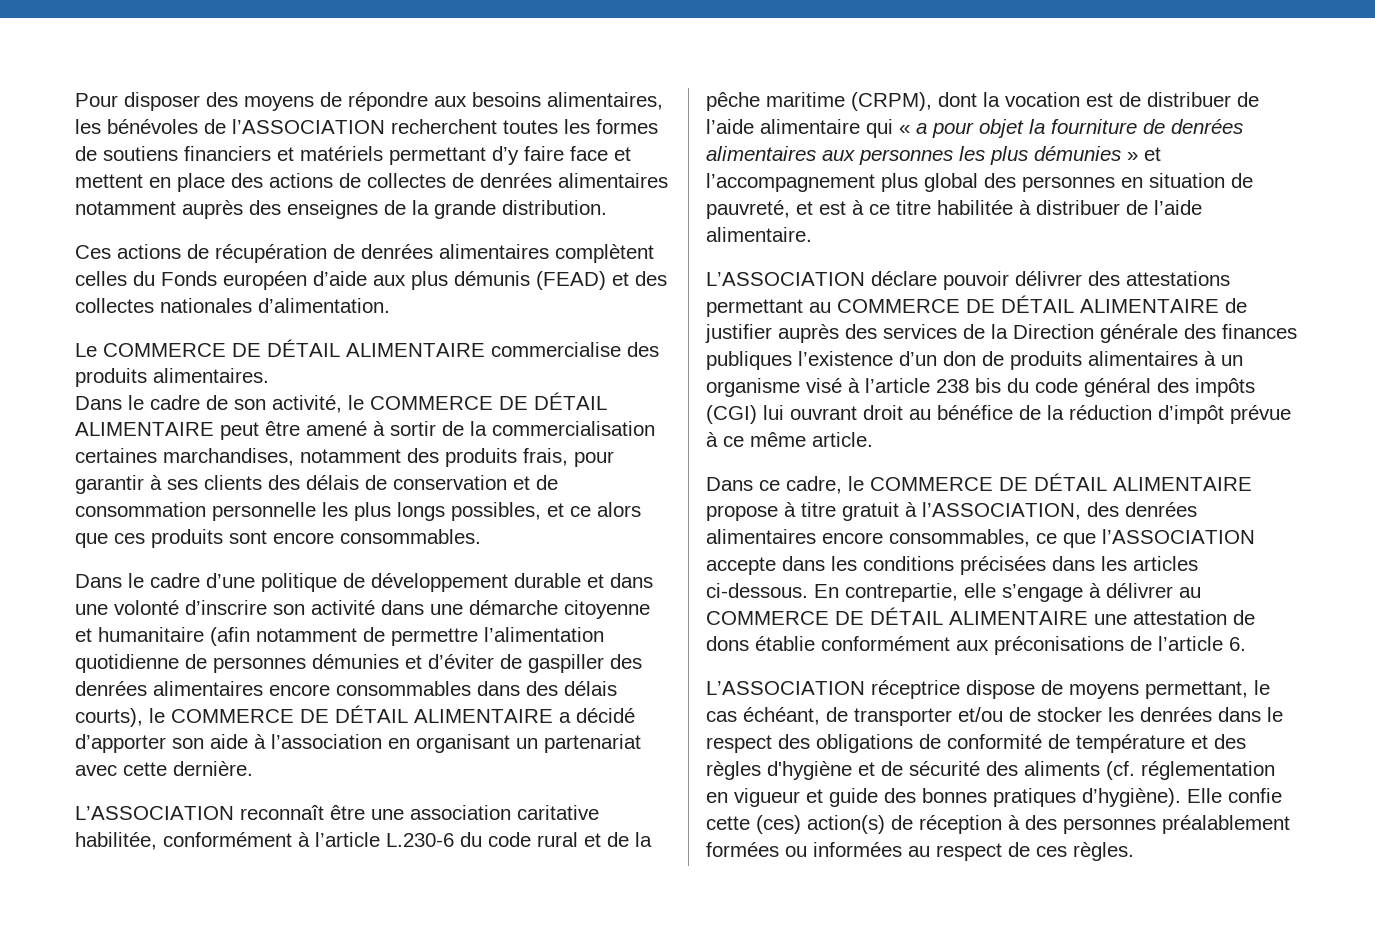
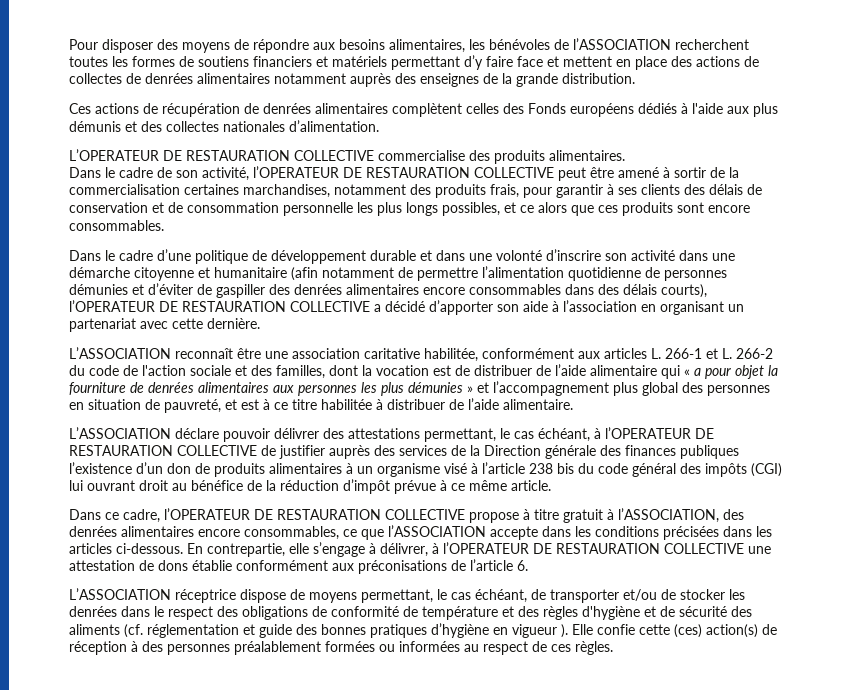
- Ces actions de récupération de denrées alimentaires complètent celles du Fonds européen d’aide aux plus démunis (FEAD) et des collectes nationales d’alimentation.
+ Ces actions de récupération de denrées alimentaires complètent celles des Fonds européens dédiés à l'aide aux plus démunis et des collectes nationales d’alimentation.
- Le COMMERCE DE DÉTAIL ALIMENTAIRE commercialise des produits alimentaires.
+ L’OPERATEUR DE RESTAURATION COLLECTIVE commercialise des produits alimentaires.
- Dans le cadre de son activité, le COMMERCE DE DÉTAIL ALIMENTAIRE peut être amené à sortir de la commercialisation certaines marchandises, notamment des produits frais, pour garantir à ses clients des délais de conservation et de consommation personnelle les plus longs possibles, et ce alors que ces produits sont encore consommables.
+ Dans le cadre de son activité, l’OPERATEUR DE RESTAURATION COLLECTIVE peut être amené à sortir de la commercialisation certaines marchandises, notamment des produits frais, pour garantir à ses clients des délais de conservation et de consommation personnelle les plus longs possibles, et ce alors que ces produits sont encore consommables.
- Dans le cadre d’une politique de développement durable et dans une volonté d’inscrire son activité dans une démarche citoyenne et humanitaire (afin notamment de permettre l’alimentation quotidienne de personnes démunies et d’éviter de gaspiller des denrées alimentaires encore consommables dans des délais courts), le COMMERCE DE DÉTAIL ALIMENTAIRE a décidé d’apporter son aide à l’association en organisant un partenariat avec cette dernière.
+ Dans le cadre d’une politique de développement durable et dans une volonté d’inscrire son activité dans une démarche citoyenne et humanitaire (afin notamment de permettre l’alimentation quotidienne de personnes démunies et d’éviter de gaspiller des denrées alimentaires encore consommables dans des délais courts), l’OPERATEUR DE RESTAURATION COLLECTIVE a décidé d’apporter son aide à l’association en organisant un partenariat avec cette dernière.
- L’ASSOCIATION reconnaît être une association caritative habilitée, conformément à l’article L.230-6 du code rural et de la pêche maritime (CRPM), dont la vocation est de distribuer de l’aide alimentaire qui « a pour objet la fourniture de denrées alimentaires aux personnes les plus démunies » et l’accompagnement plus global des personnes en situation de pauvreté, et est à ce titre habilitée à distribuer de l’aide alimentaire.
+ L’ASSOCIATION reconnaît être une association caritative habilitée, conformément aux articles L. 266-1 et L. 266-2 du code de l'action sociale et des familles, dont la vocation est de distribuer de l’aide alimentaire qui « a pour objet la fourniture de denrées alimentaires aux personnes les plus démunies » et l’accompagnement plus global des personnes en situation de pauvreté, et est à ce titre habilitée à distribuer de l’aide alimentaire.
- L’ASSOCIATION déclare pouvoir délivrer des attestations permettant au COMMERCE DE DÉTAIL ALIMENTAIRE de justifier auprès des services de la Direction générale des finances publiques l’existence d’un don de produits alimentaires à un organisme visé à l’article 238 bis du code général des impôts (CGI) lui ouvrant droit au bénéfice de la réduction d’impôt prévue à ce même article.
+ L’ASSOCIATION déclare pouvoir délivrer des attestations permettant, le cas échéant, à l’OPERATEUR DE RESTAURATION COLLECTIVE de justifier auprès des services de la Direction générale des finances publiques l’existence d’un don de produits alimentaires à un organisme visé à l’article 238 bis du code général des impôts (CGI) lui ouvrant droit au bénéfice de la réduction d’impôt prévue à ce même article.
- Dans ce cadre, le COMMERCE DE DÉTAIL ALIMENTAIRE propose à titre gratuit à l’ASSOCIATION, des denrées alimentaires encore consommables, ce que l’ASSOCIATION accepte dans les conditions précisées dans les articles ci-dessous.
+ Dans ce cadre, l’OPERATEUR DE RESTAURATION COLLECTIVE propose à titre gratuit à l’ASSOCIATION, des denrées alimentaires encore consommables, ce que l’ASSOCIATION accepte dans les conditions précisées dans les articles ci-dessous.
- En contrepartie, elle s’engage à délivrer au COMMERCE DE DÉTAIL ALIMENTAIRE une attestation de dons établie conformément aux préconisations de l’article 6.
+ En contrepartie, elle s’engage à délivrer, à l’OPERATEUR DE RESTAURATION COLLECTIVE une attestation de dons établie conformément aux préconisations de l’article 6.
- L’ASSOCIATION réceptrice dispose de moyens permettant, le cas échéant, de transporter et/ou de stocker les denrées dans le respect des obligations de conformité de température et des règles d'hygiène et de sécurité des aliments (cf. réglementation en vigueur et guide des bonnes pratiques d’hygiène).
+ L’ASSOCIATION réceptrice dispose de moyens permettant, le cas échéant, de transporter et/ou de stocker les denrées dans le respect des obligations de conformité de température et des règles d'hygiène et de sécurité des aliments (cf. réglementation et guide des bonnes pratiques d’hygiène en vigueur ).

